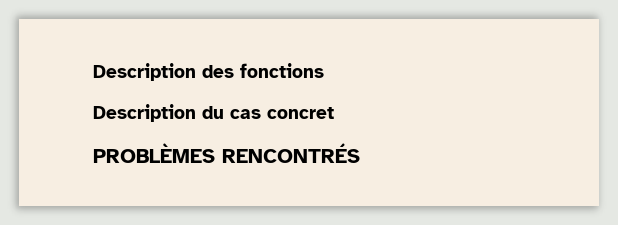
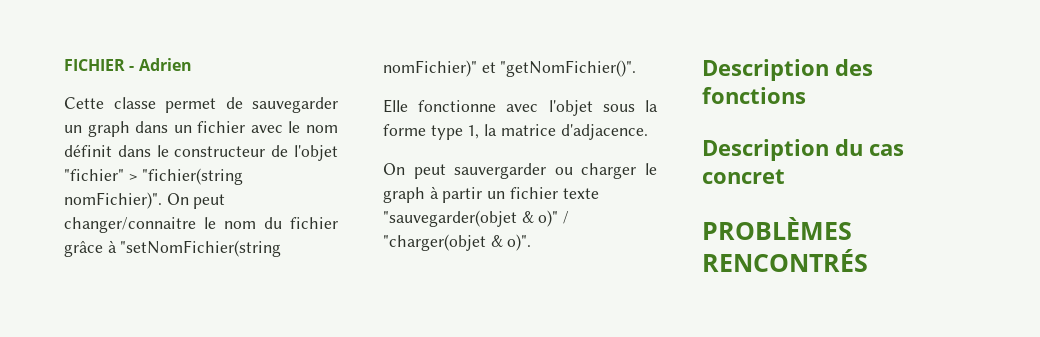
+ FICHIER - Adrien
+ Cette classe permet de sauvegarder un graph dans un fichier avec le nom définit dans le constructeur de l'objet "fichier" > "fichier(string nomFichier)". On peut changer/connaitre le nom du fichier grâce à "setNomFichier(string nomFichier)" et "getNomFichier()".
+ Elle fonctionne avec l'objet sous la forme type 1, la matrice d'adjacence.
+ On peut sauvergarder ou charger le graph à partir un fichier texte "sauvegarder(objet & o)" / "charger(objet & o)".

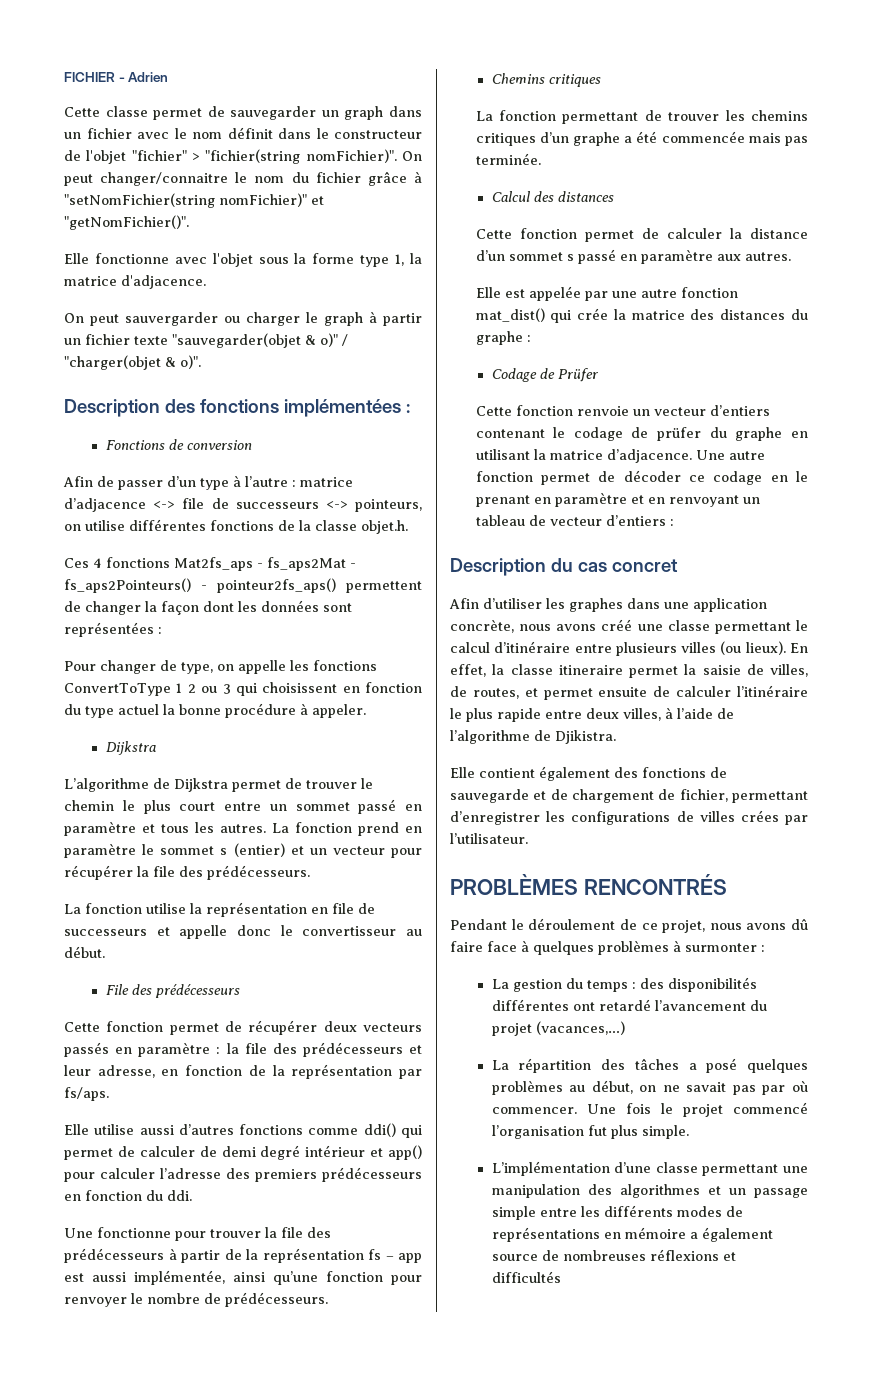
- Description des fonctions
+ Description des fonctions implémentées :
+ Fonctions de conversion
+ Afin de passer d’un type à l’autre : matrice d’adjacence <-> file de successeurs <-> pointeurs, on utilise différentes fonctions de la classe objet.h.
+ Ces 4 fonctions Mat2fs_aps - fs_aps2Mat - fs_aps2Pointeurs() - pointeur2fs_aps() permettent de changer la façon dont les données sont représentées :
+ Pour changer de type, on appelle les fonctions ConvertToType 1 2 ou 3 qui choisissent en fonction du type actuel la bonne procédure à appeler.
+ Dijkstra
+ L’algorithme de Dijkstra permet de trouver le chemin le plus court entre un sommet passé en paramètre et tous les autres. La fonction prend en paramètre le sommet s (entier) et un vecteur pour récupérer la file des prédécesseurs.
+ La fonction utilise la représentation en file de successeurs et appelle donc le convertisseur au début.
+ File des prédécesseurs
+ Cette fonction permet de récupérer deux vecteurs passés en paramètre : la file des prédécesseurs et leur adresse, en fonction de la représentation par fs/aps.
+ Elle utilise aussi d’autres fonctions comme ddi() qui permet de calculer de demi degré intérieur et app() pour calculer l’adresse des premiers prédécesseurs en fonction du ddi.
+ Une fonctionne pour trouver la file des prédécesseurs à partir de la représentation fs – app est aussi implémentée, ainsi qu’une fonction pour renvoyer le nombre de prédécesseurs.
+ Chemins critiques
+ La fonction permettant de trouver les chemins critiques d’un graphe a été commencée mais pas terminée.
+ Calcul des distances
+ Cette fonction permet de calculer la distance d’un sommet s passé en paramètre aux autres.
+ Elle est appelée par une autre fonction mat_dist() qui crée la matrice des distances du graphe :
+ Codage de Prüfer
+ Cette fonction renvoie un vecteur d’entiers contenant le codage de prüfer du graphe en utilisant la matrice d’adjacence. Une autre fonction permet de décoder ce codage en le prenant en paramètre et en renvoyant un tableau de vecteur d’entiers :
  Description du cas concret
+ Afin d’utiliser les graphes dans une application concrète, nous avons créé une classe permettant le calcul d’itinéraire entre plusieurs villes (ou lieux). En effet, la classe itineraire permet la saisie de villes, de routes, et permet ensuite de calculer l’itinéraire le plus rapide entre deux villes, à l’aide de l’algorithme de Djikistra.
+ Elle contient également des fonctions de sauvegarde et de chargement de fichier, permettant d’enregistrer les configurations de villes crées par l’utilisateur.
  PROBLÈMES RENCONTRÉS
+ Pendant le déroulement de ce projet, nous avons dû faire face à quelques problèmes à surmonter :
+ La gestion du temps : des disponibilités différentes ont retardé l’avancement du projet (vacances,…)
+ La répartition des tâches a posé quelques problèmes au début, on ne savait pas par où commencer. Une fois le projet commencé l’organisation fut plus simple.
+ L’implémentation d’une classe permettant une manipulation des algorithmes et un passage simple entre les différents modes de représentations en mémoire a également source de nombreuses réflexions et difficultés

